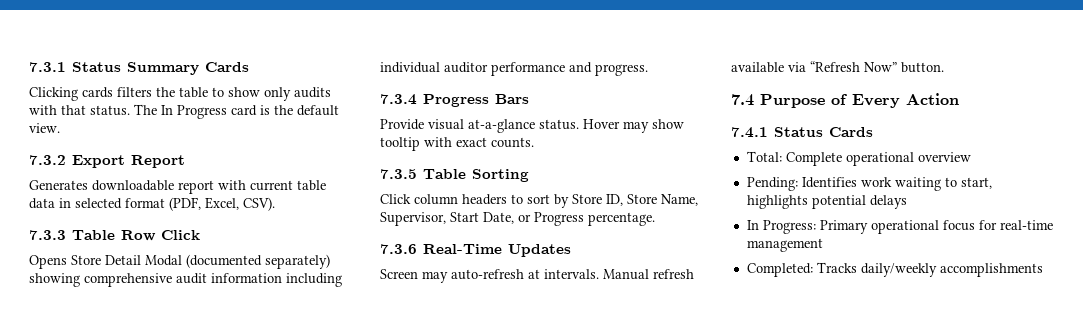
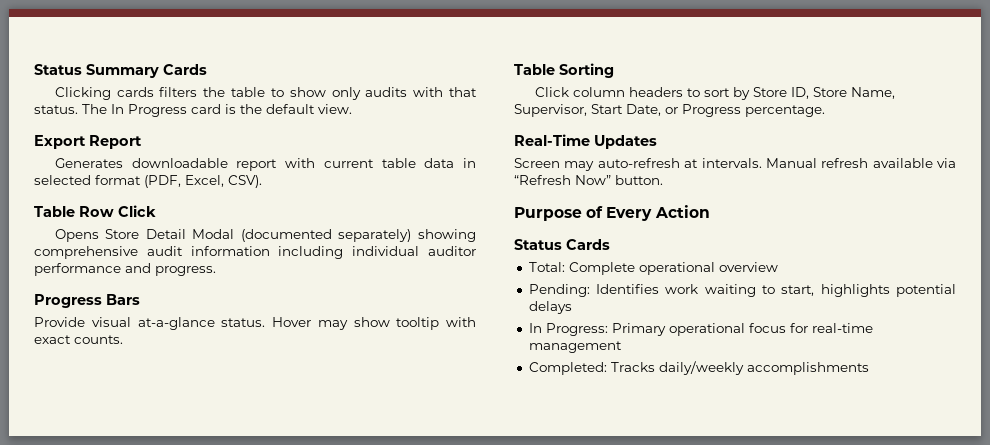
- 7.3.1 Status Summary Cards
+ Status Summary Cards
- 7.3.2 Export Report
+ Export Report
- 7.3.3 Table Row Click
+ Table Row Click
- 7.3.4 Progress Bars
+ Progress Bars
- 7.3.5 Table Sorting
+ Table Sorting
- 7.3.6 Real-Time Updates
+ Real-Time Updates
- 7.4 Purpose of Every Action
+ Purpose of Every Action
- 7.4.1 Status Cards
+ Status Cards

